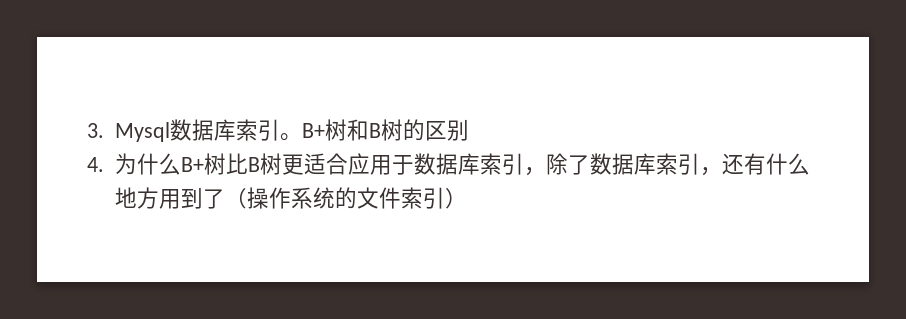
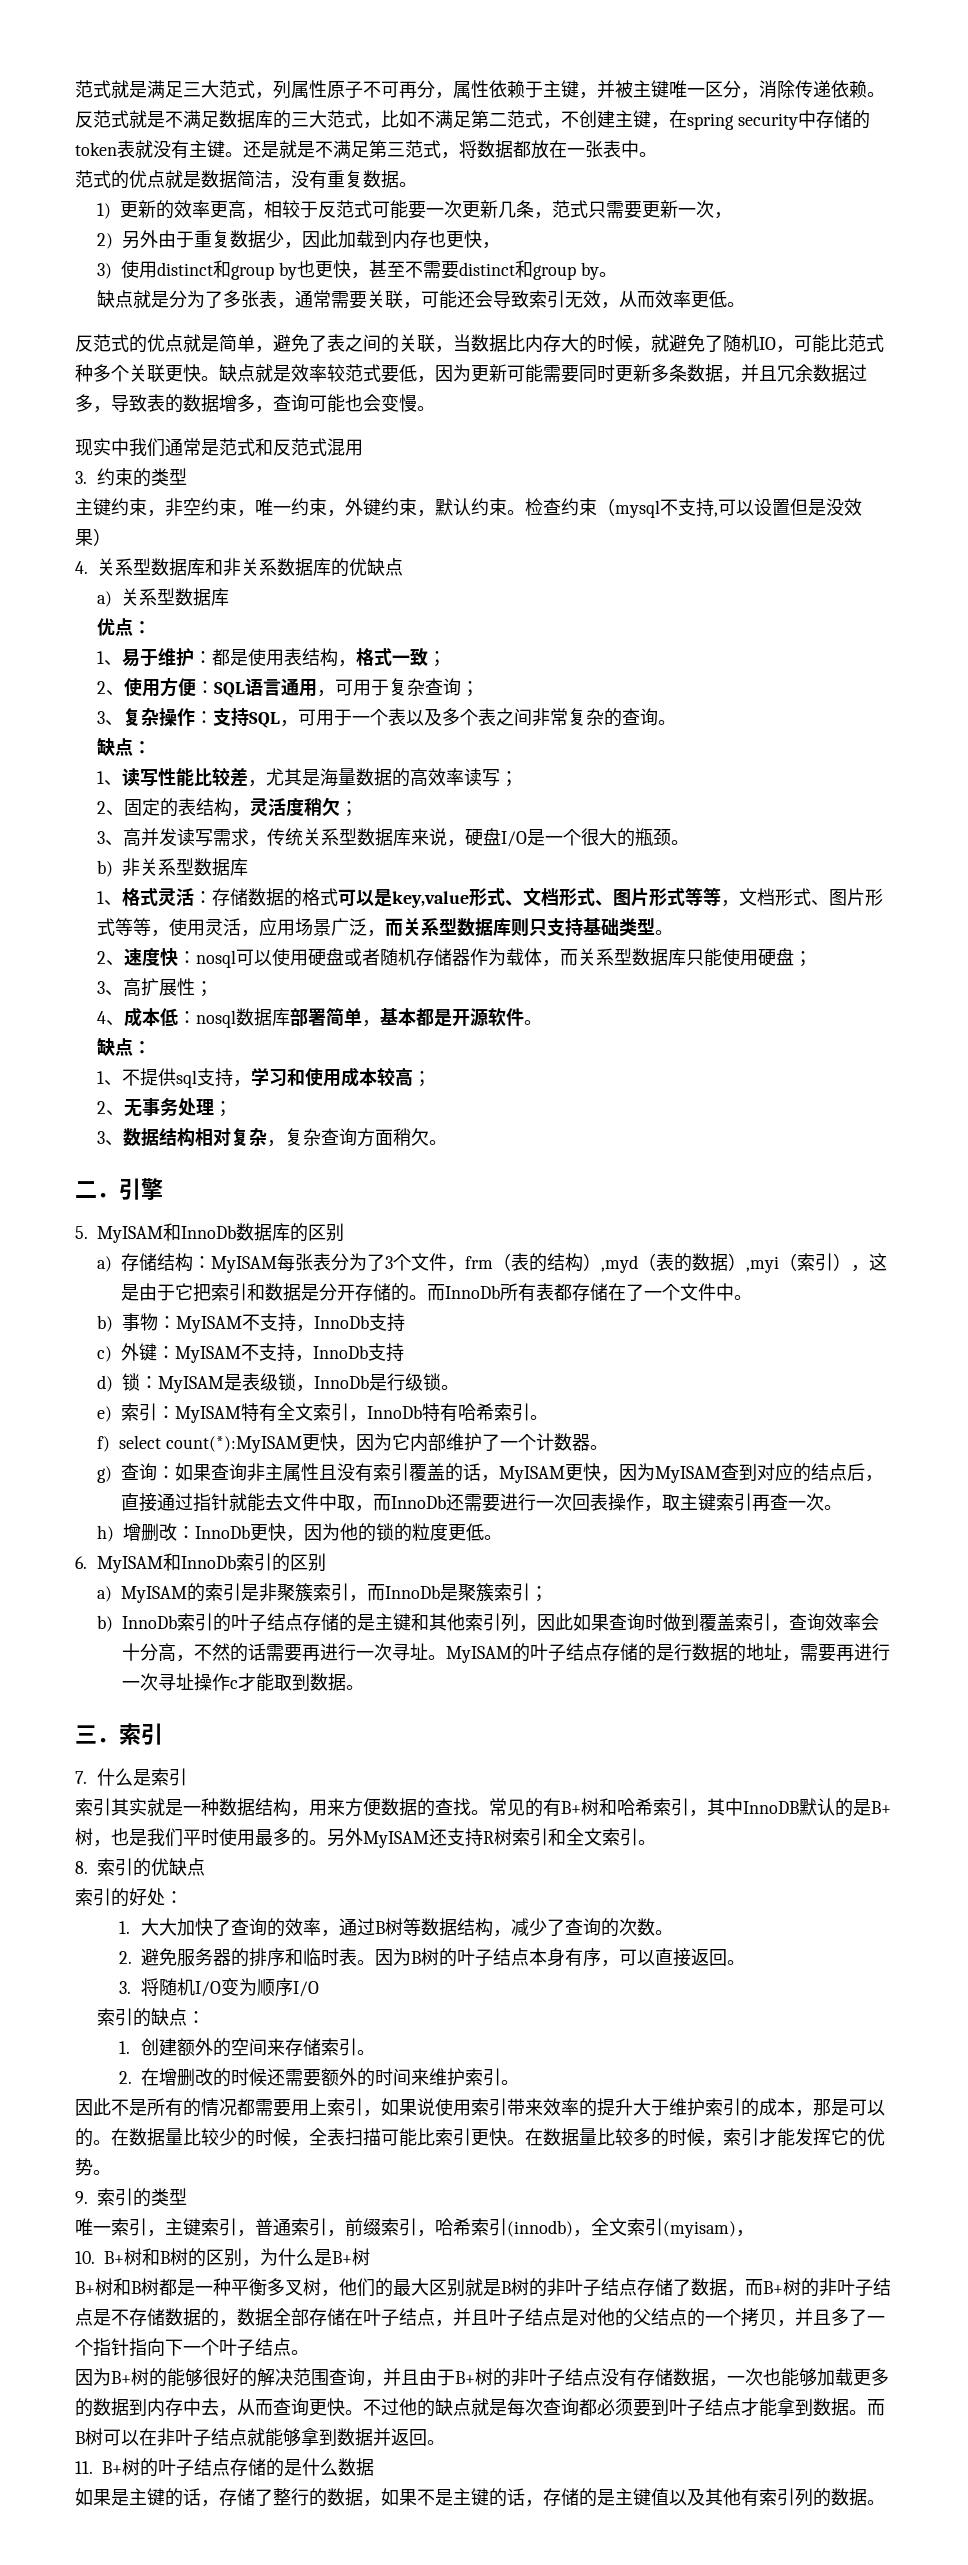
- 3. Mysql数据库索引。B+树和B树的区别
- 4.为什么B+树比B树更适合应用于数据库索引，除了数据库索引，还有什么地方用到了（操作系统的文件索引）
+ 范式就是满足三大范式，列属性原子不可再分，属性依赖于主键，并被主键唯一区分，消除传递依赖。反范式就是不满足数据库的三大范式，比如不满足第二范式，不创建主键，在spring security中存储的token表就没有主键。还是就是不满足第三范式，将数据都放在一张表中。
+ 范式的优点就是数据简洁，没有重复数据。
+ 1)更新的效率更高，相较于反范式可能要一次更新几条，范式只需要更新一次，
+ 2)另外由于重复数据少，因此加载到内存也更快，
+ 3)使用distinct和group by也更快，甚至不需要distinct和group by。
+ 缺点就是分为了多张表，通常需要关联，可能还会导致索引无效，从而效率更低。
+ 反范式的优点就是简单，避免了表之间的关联，当数据比内存大的时候，就避免了随机IO，可能比范式种多个关联更快。缺点就是效率较范式要低，因为更新可能需要同时更新多条数据，并且冗余数据过多，导致表的数据增多，查询可能也会变慢。
+ 现实中我们通常是范式和反范式混用
+ 3.约束的类型
+ 主键约束，非空约束，唯一约束，外键约束，默认约束。检查约束（mysql不支持,可以设置但是没效果）
+ 4.关系型数据库和非关系数据库的优缺点
+ a)关系型数据库
+ 优点：
+ 1、易于维护：都是使用表结构，格式一致；
+ 2、使用方便：SQL语言通用，可用于复杂查询；
+ 3、复杂操作：支持SQL，可用于一个表以及多个表之间非常复杂的查询。
+ 缺点：
+ 1、读写性能比较差，尤其是海量数据的高效率读写；
+ 2、固定的表结构，灵活度稍欠；
+ 3、高并发读写需求，传统关系型数据库来说，硬盘I/O是一个很大的瓶颈。
+ b)非关系型数据库
+ 1、格式灵活：存储数据的格式可以是key,value形式、文档形式、图片形式等等，文档形式、图片形式等等，使用灵活，应用场景广泛，而关系型数据库则只支持基础类型。
+ 2、速度快：nosql可以使用硬盘或者随机存储器作为载体，而关系型数据库只能使用硬盘；
+ 3、高扩展性；
+ 4、成本低：nosql数据库部署简单，基本都是开源软件。
+ 缺点：
+ 1、不提供sql支持，学习和使用成本较高；
+ 2、无事务处理；
+ 3、数据结构相对复杂，复杂查询方面稍欠。
+ 二．引擎
+ 5. MyISAM和InnoDb数据库的区别
+ a)存储结构：MyISAM每张表分为了3个文件，frm（表的结构）,myd（表的数据）,myi（索引），这是由于它把索引和数据是分开存储的。而InnoDb所有表都存储在了一个文件中。
+ b)事物：MyISAM不支持，InnoDb支持
+ c)外键：MyISAM不支持，InnoDb支持
+ d)锁：MyISAM是表级锁，InnoDb是行级锁。
+ e)索引：MyISAM特有全文索引，InnoDb特有哈希索引。
+ f) select count(*):MyISAM更快，因为它内部维护了一个计数器。
+ g)查询：如果查询非主属性且没有索引覆盖的话，MyISAM更快，因为MyISAM查到对应的结点后，直接通过指针就能去文件中取，而InnoDb还需要进行一次回表操作，取主键索引再查一次。
+ h)增删改：InnoDb更快，因为他的锁的粒度更低。
+ 6. MyISAM和InnoDb索引的区别
+ a) MyISAM的索引是非聚簇索引，而InnoDb是聚簇索引；
+ b) InnoDb索引的叶子结点存储的是主键和其他索引列，因此如果查询时做到覆盖索引，查询效率会十分高，不然的话需要再进行一次寻址。MyISAM的叶子结点存储的是行数据的地址，需要再进行一次寻址操作c才能取到数据。
+ 三．索引
+ 7.什么是索引
+ 索引其实就是一种数据结构，用来方便数据的查找。常见的有B+树和哈希索引，其中InnoDB默认的是B+树，也是我们平时使用最多的。另外MyISAM还支持R树索引和全文索引。
+ 8.索引的优缺点
+ 索引的好处：
+ 1.大大加快了查询的效率，通过B树等数据结构，减少了查询的次数。
+ 2.避免服务器的排序和临时表。因为B树的叶子结点本身有序，可以直接返回。
+ 3.将随机I/O变为顺序I/O
+ 索引的缺点：
+ 1.创建额外的空间来存储索引。
+ 2.在增删改的时候还需要额外的时间来维护索引。
+ 因此不是所有的情况都需要用上索引，如果说使用索引带来效率的提升大于维护索引的成本，那是可以的。在数据量比较少的时候，全表扫描可能比索引更快。在数据量比较多的时候，索引才能发挥它的优势。
+ 9.索引的类型
+ 唯一索引，主键索引，普通索引，前缀索引，哈希索引(innodb)，全文索引(myisam)，
+ 10. B+树和B树的区别，为什么是B+树
+ B+树和B树都是一种平衡多叉树，他们的最大区别就是B树的非叶子结点存储了数据，而B+树的非叶子结点是不存储数据的，数据全部存储在叶子结点，并且叶子结点是对他的父结点的一个拷贝，并且多了一个指针指向下一个叶子结点。
+ 因为B+树的能够很好的解决范围查询，并且由于B+树的非叶子结点没有存储数据，一次也能够加载更多的数据到内存中去，从而查询更快。不过他的缺点就是每次查询都必须要到叶子结点才能拿到数据。而B树可以在非叶子结点就能够拿到数据并返回。
+ 11. B+树的叶子结点存储的是什么数据
+ 如果是主键的话，存储了整行的数据，如果不是主键的话，存储的是主键值以及其他有索引列的数据。

